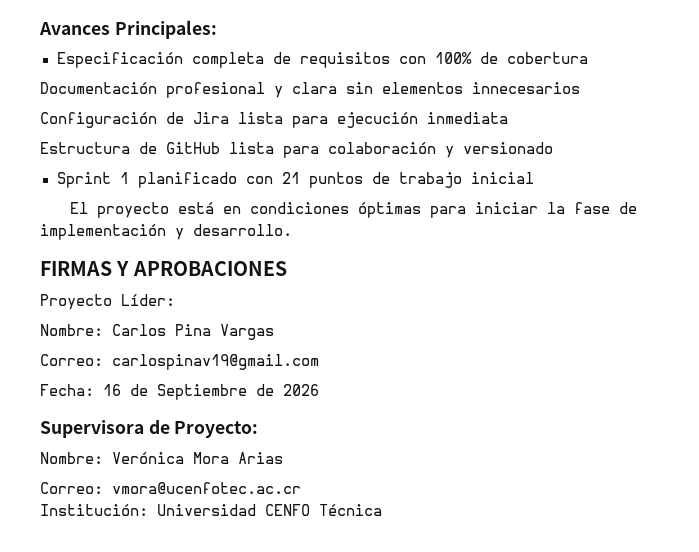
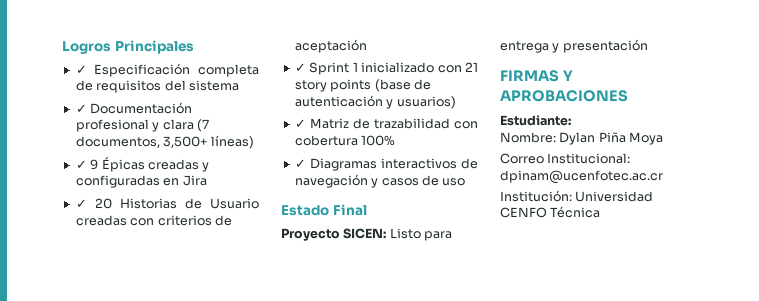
- Avances Principales:
- Especificación completa de requisitos con 100% de cobertura
- Documentación profesional y clara sin elementos innecesarios
- Configuración de Jira lista para ejecución inmediata
- Estructura de GitHub lista para colaboración y versionado
- Sprint 1 planificado con 21 puntos de trabajo inicial
- El proyecto está en condiciones óptimas para iniciar la fase de implementación y desarrollo.
+ Logros Principales
+ ✓ Especificación completa de requisitos del sistema
+ ✓ Documentación profesional y clara (7 documentos, 3,500+ líneas)
+ ✓ 9 Épicas creadas y configuradas en Jira
+ ✓ 20 Historias de Usuario creadas con criterios de aceptación
+ ✓ Sprint 1 inicializado con 21 story points (base de autenticación y usuarios)
+ ✓ Matriz de trazabilidad con cobertura 100%
+ ✓ Diagramas interactivos de navegación y casos de uso
+ Estado Final
+ Proyecto SICEN: Listo para entrega y presentación
- Proyecto Líder:
- Nombre: Carlos Pina Vargas
- Correo: carlospinav19@gmail.com
- Fecha: 16 de Septiembre de 2026
- Supervisora de Proyecto:
- Nombre: Verónica Mora Arias
- Correo: vmora@ucenfotec.ac.cr
+ Estudiante:
+ Nombre: Dylan Piña Moya
+ Correo Institucional: dpinam@ucenfotec.ac.cr

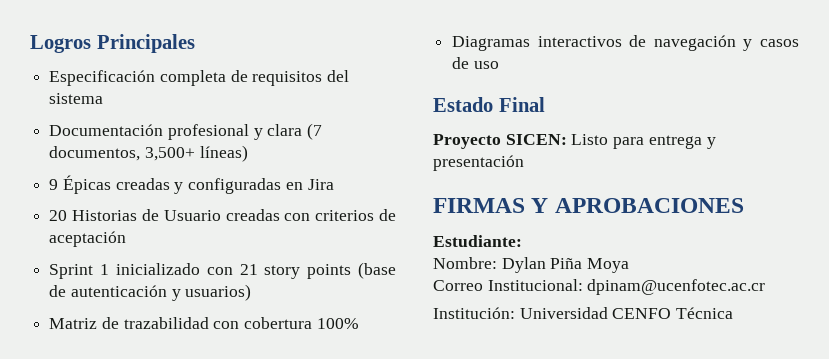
- ✓ Especificación completa de requisitos del sistema
+ Especificación completa de requisitos del sistema
- ✓ Documentación profesional y clara (7 documentos, 3,500+ líneas)
+ Documentación profesional y clara (7 documentos, 3,500+ líneas)
- ✓ 9 Épicas creadas y configuradas en Jira
+ 9 Épicas creadas y configuradas en Jira
- ✓ 20 Historias de Usuario creadas con criterios de aceptación
+ 20 Historias de Usuario creadas con criterios de aceptación
- ✓ Sprint 1 inicializado con 21 story points (base de autenticación y usuarios)
+ Sprint 1 inicializado con 21 story points (base de autenticación y usuarios)
- ✓ Matriz de trazabilidad con cobertura 100%
+ Matriz de trazabilidad con cobertura 100%
- ✓ Diagramas interactivos de navegación y casos de uso
+ Diagramas interactivos de navegación y casos de uso

